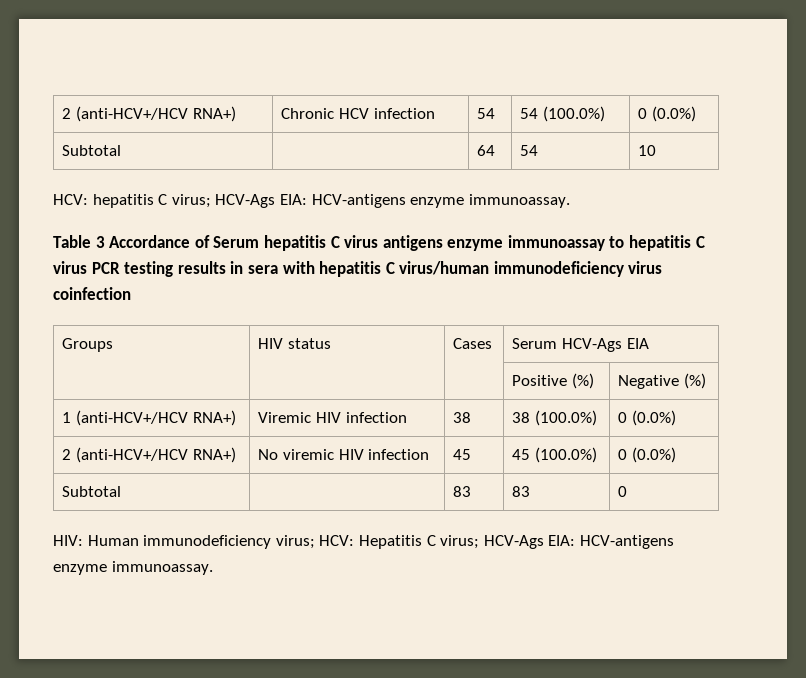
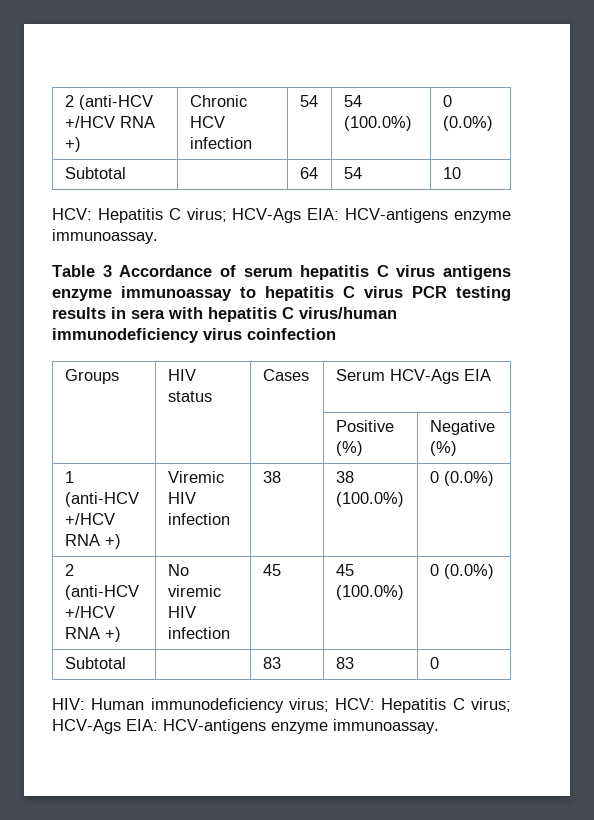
- 2 (anti-HCV+/HCV RNA+) | Chronic HCV infection | 54 | 54 (100.0%) | 0 (0.0%)
+ 2 (anti-HCV +/HCV RNA +) | Chronic HCV infection | 54 | 54 (100.0%) | 0 (0.0%)
  Subtotal | | 64 | 54 | 10
- HCV: hepatitis C virus; HCV-Ags EIA: HCV-antigens enzyme immunoassay.
+ HCV: Hepatitis C virus; HCV-Ags EIA: HCV-antigens enzyme immunoassay.
- Table 3 Accordance of Serum hepatitis C virus antigens enzyme immunoassay to hepatitis C virus PCR testing results in sera with hepatitis C virus/human immunodeficiency virus coinfection
+ Table 3 Accordance of serum hepatitis C virus antigens enzyme immunoassay to hepatitis C virus PCR testing results in sera with hepatitis C virus/human immunodeficiency virus coinfection
- 1 (anti-HCV+/HCV RNA+) | Viremic HIV infection | 38 | 38 (100.0%) | 0 (0.0%)
+ 1 (anti-HCV +/HCV RNA +) | Viremic HIV infection | 38 | 38 (100.0%) | 0 (0.0%)
- 2 (anti-HCV+/HCV RNA+) | No viremic HIV infection | 45 | 45 (100.0%) | 0 (0.0%)
+ 2 (anti-HCV +/HCV RNA +) | No viremic HIV infection | 45 | 45 (100.0%) | 0 (0.0%)

